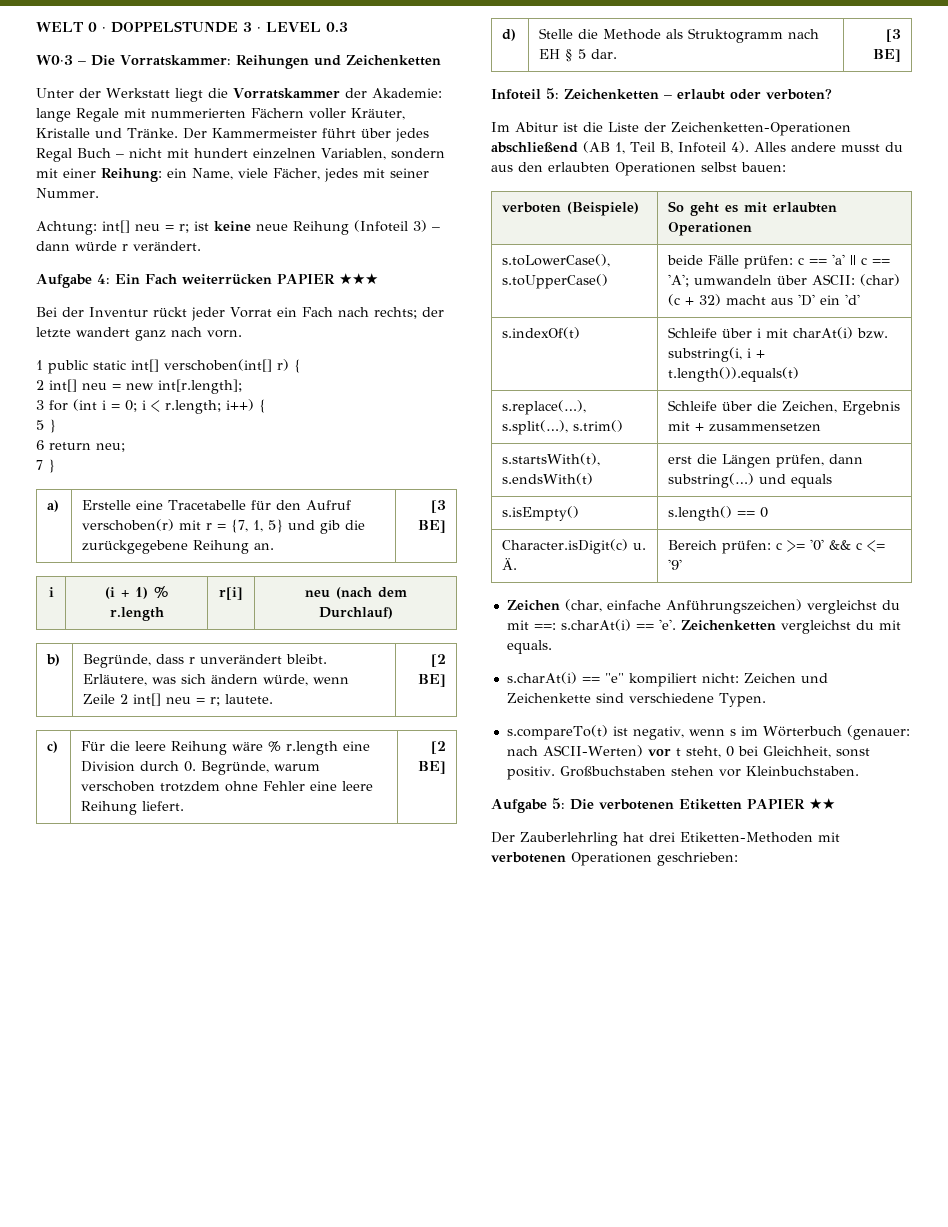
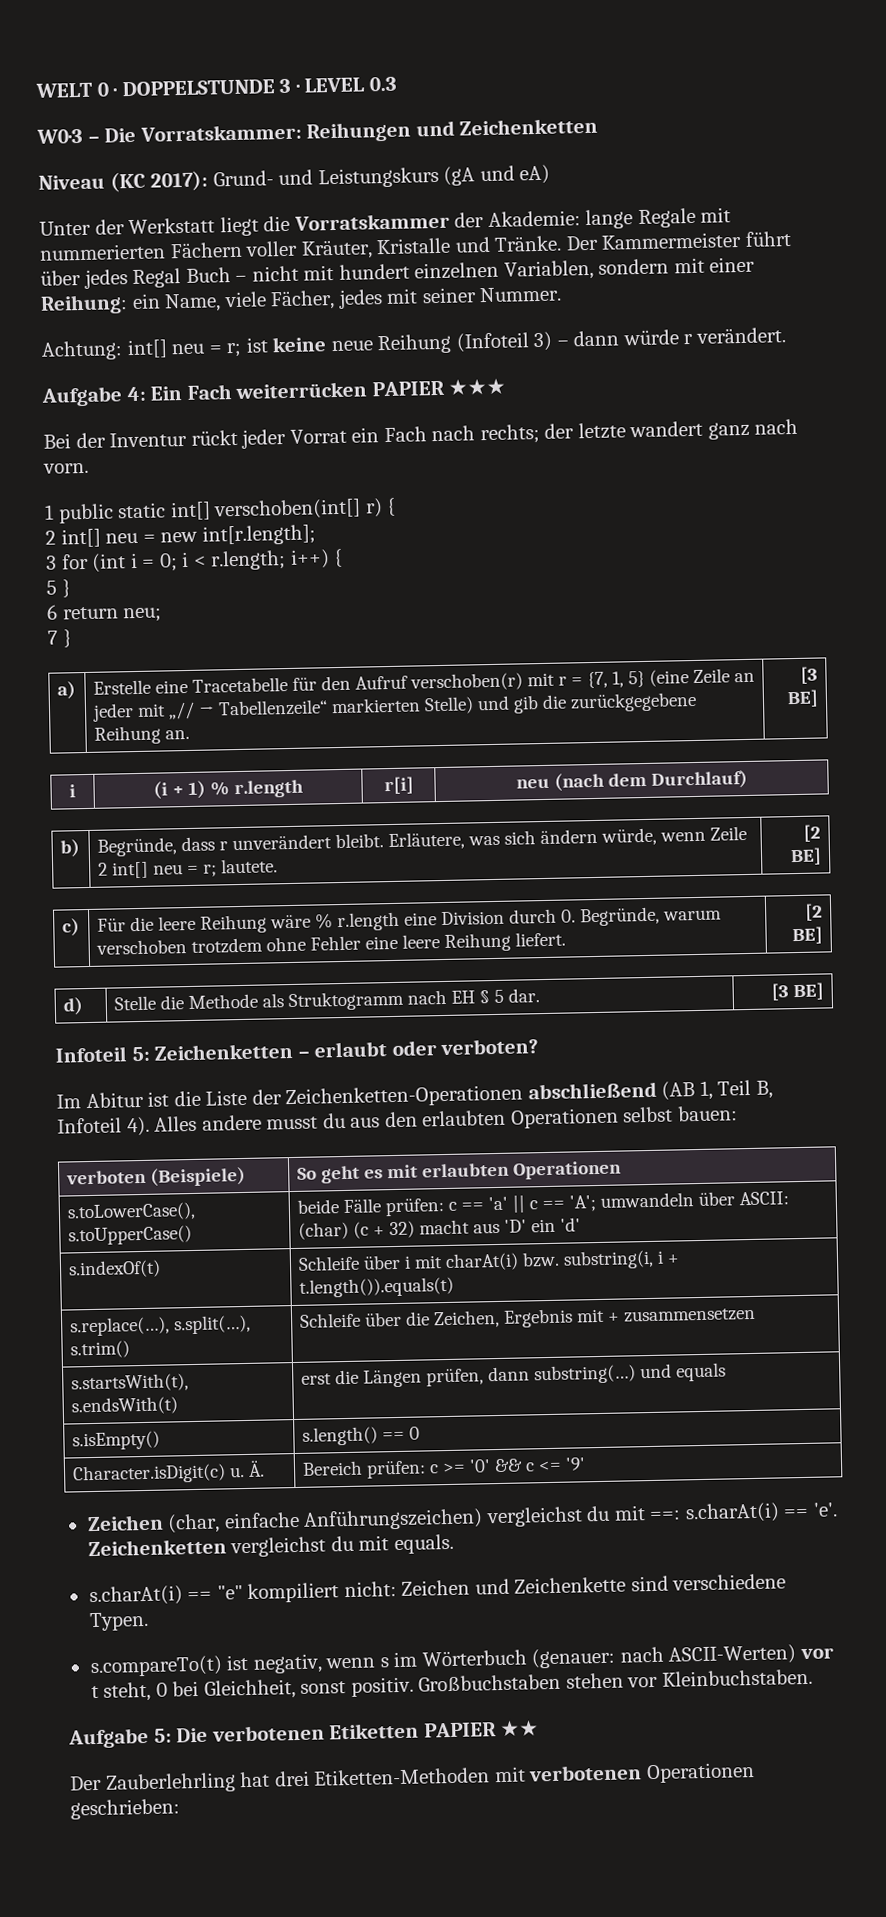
+ Niveau (KC 2017): Grund- und Leistungskurs (gA und eA)
- a) | Erstelle eine Tracetabelle für den Aufruf verschoben(r) mit r = {7, 1, 5} und gib die zurückgegebene Reihung an. | [3 BE]
+ a) | Erstelle eine Tracetabelle für den Aufruf verschoben(r) mit r = {7, 1, 5} (eine Zeile an jeder mit „// → Tabellenzeile“ markierten Stelle) und gib die zurückgegebene Reihung an. | [3 BE]

